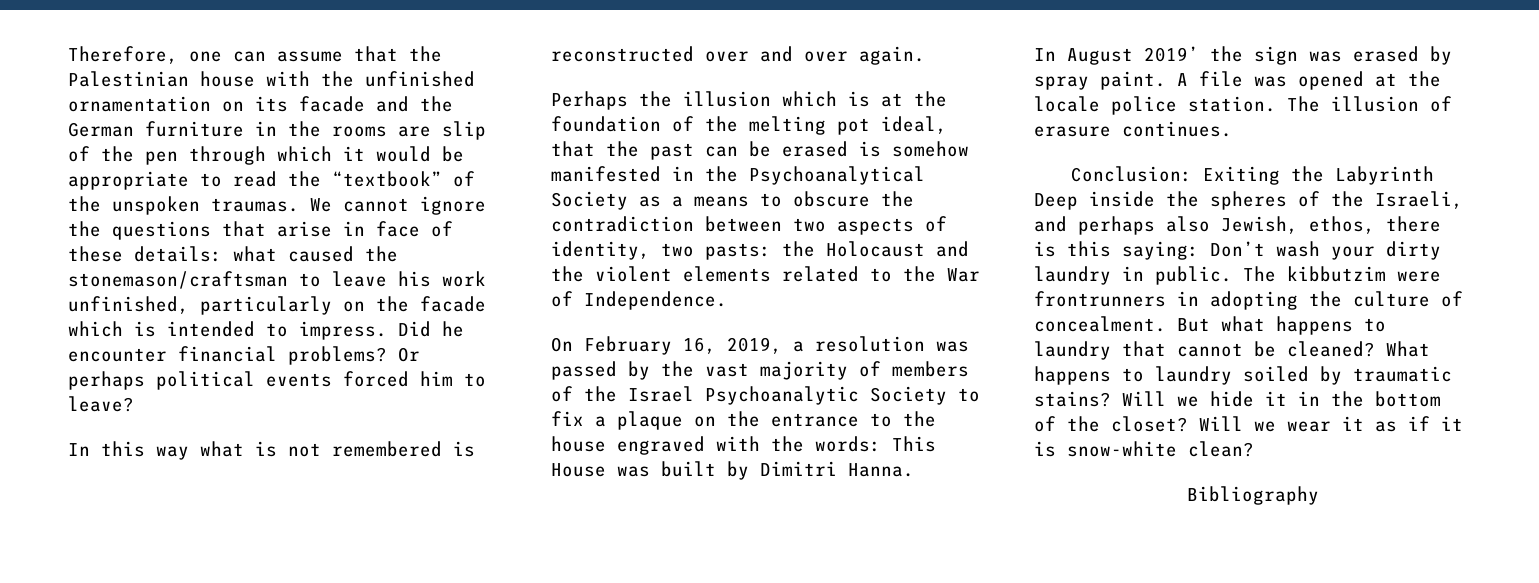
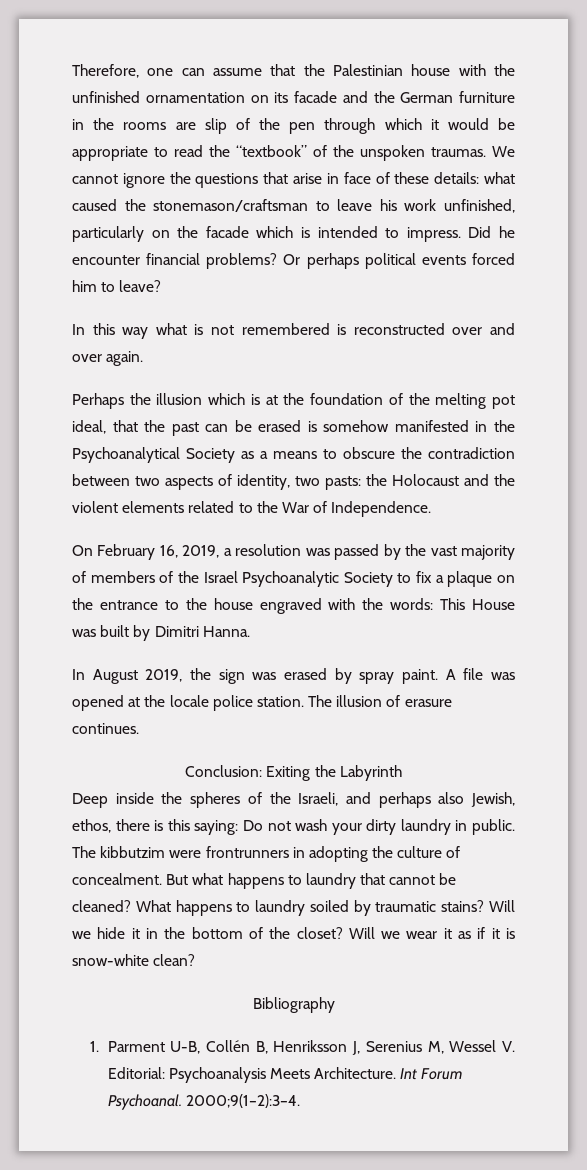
- In August 2019’ the sign was erased by spray paint.
+ In August 2019, the sign was erased by spray paint.
- Deep inside the spheres of the Israeli, and perhaps also Jewish, ethos, there is this saying: Don’t wash your dirty laundry in public.
+ Deep inside the spheres of the Israeli, and perhaps also Jewish, ethos, there is this saying: Do not wash your dirty laundry in public.
+ 1. Parment U-B, Collén B, Henriksson J, Serenius M, Wessel V. Editorial: Psychoanalysis Meets Architecture. Int Forum Psychoanal. 2000;9(1–2):3–4.

